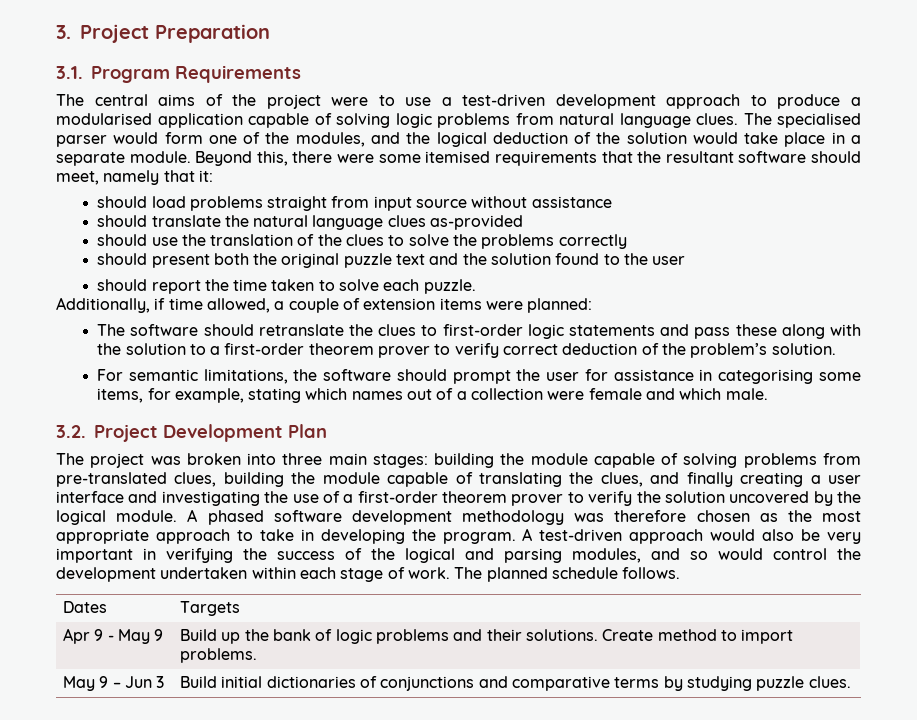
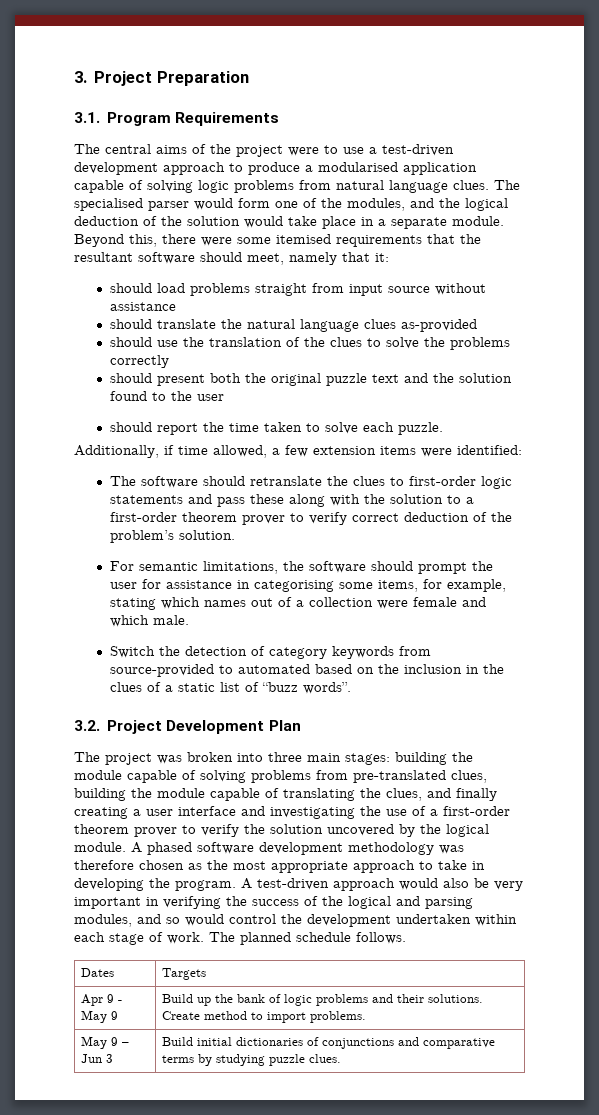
- Additionally, if time allowed, a couple of extension items were planned:
+ Additionally, if time allowed, a few extension items were identified:
+ Switch the detection of category keywords from source-provided to automated based on the inclusion in the clues of a static list of “buzz words”.

